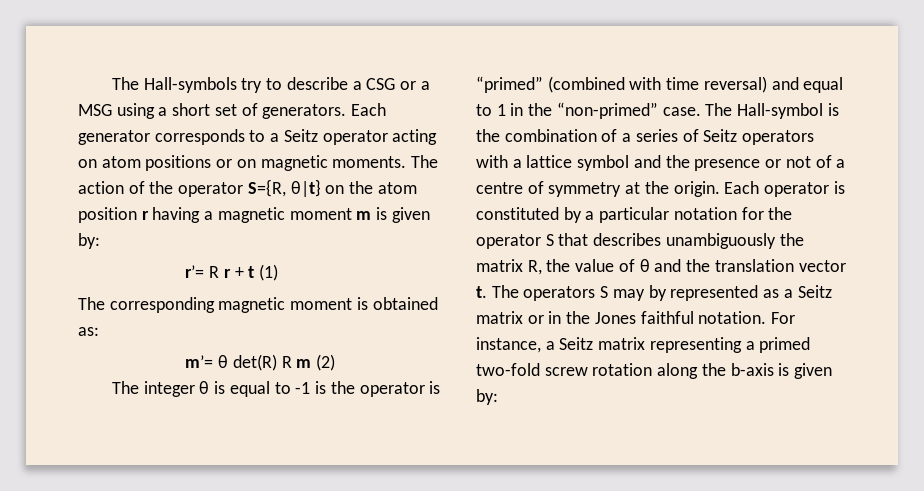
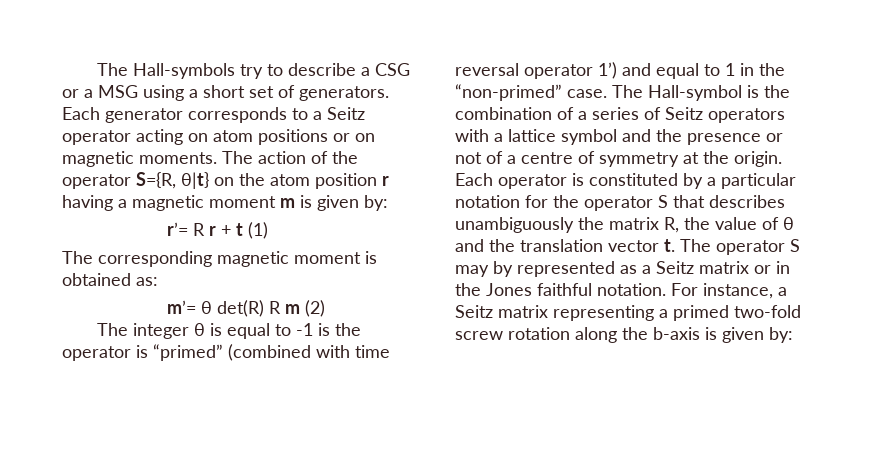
- The integer θ is equal to -1 is the operator is “primed” (combined with time reversal) and equal to 1 in the “non-primed” case.
+ The integer θ is equal to -1 is the operator is “primed” (combined with time reversal operator 1’) and equal to 1 in the “non-primed” case.
- The operators S may by represented as a Seitz matrix or in the Jones faithful notation.
+ The operator S may by represented as a Seitz matrix or in the Jones faithful notation.

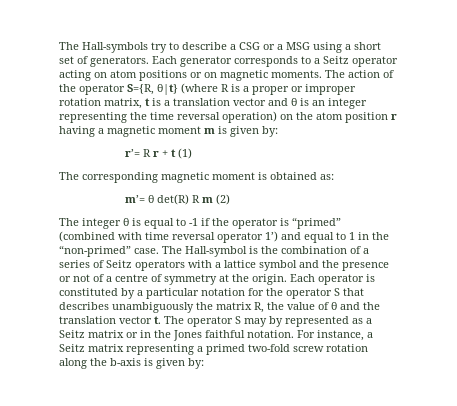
- The action of the operator S={R, θ|t} on the atom position r having a magnetic moment m is given by:
+ The action of the operator S={R, θ|t} (where R is a proper or improper rotation matrix, t is a translation vector and θ is an integer representing the time reversal operation) on the atom position r having a magnetic moment m is given by:
- The integer θ is equal to -1 is the operator is “primed” (combined with time reversal operator 1’) and equal to 1 in the “non-primed” case.
+ The integer θ is equal to -1 if the operator is “primed” (combined with time reversal operator 1’) and equal to 1 in the “non-primed” case.

